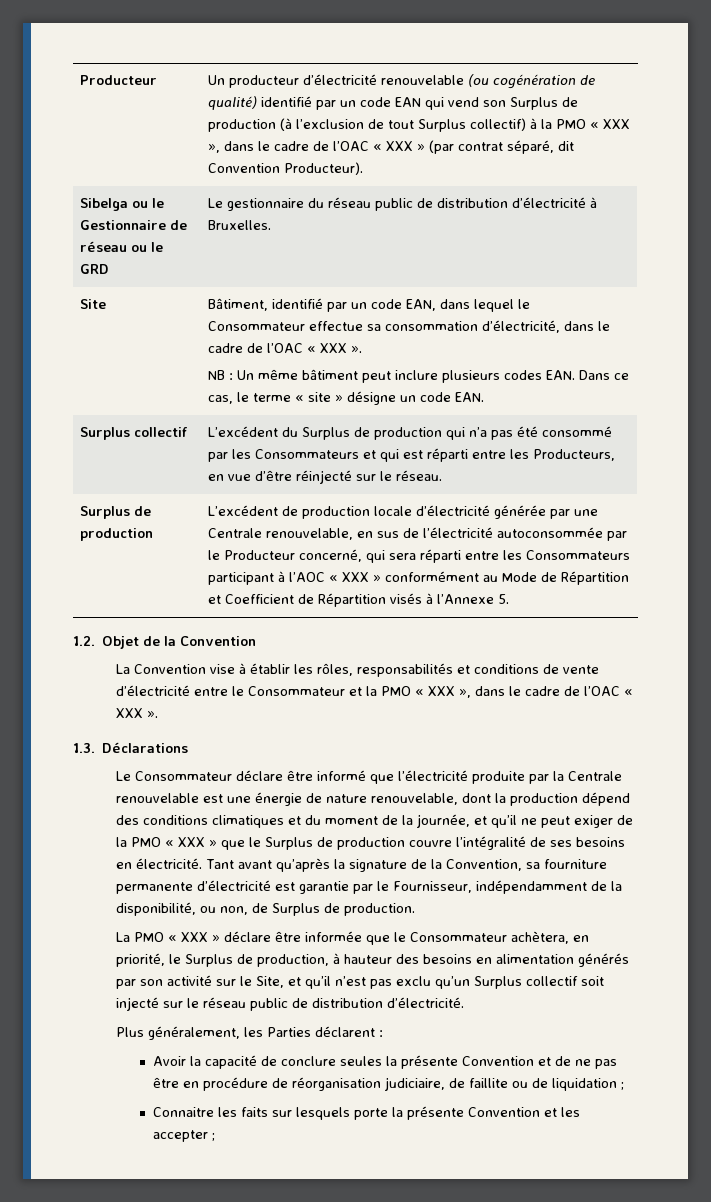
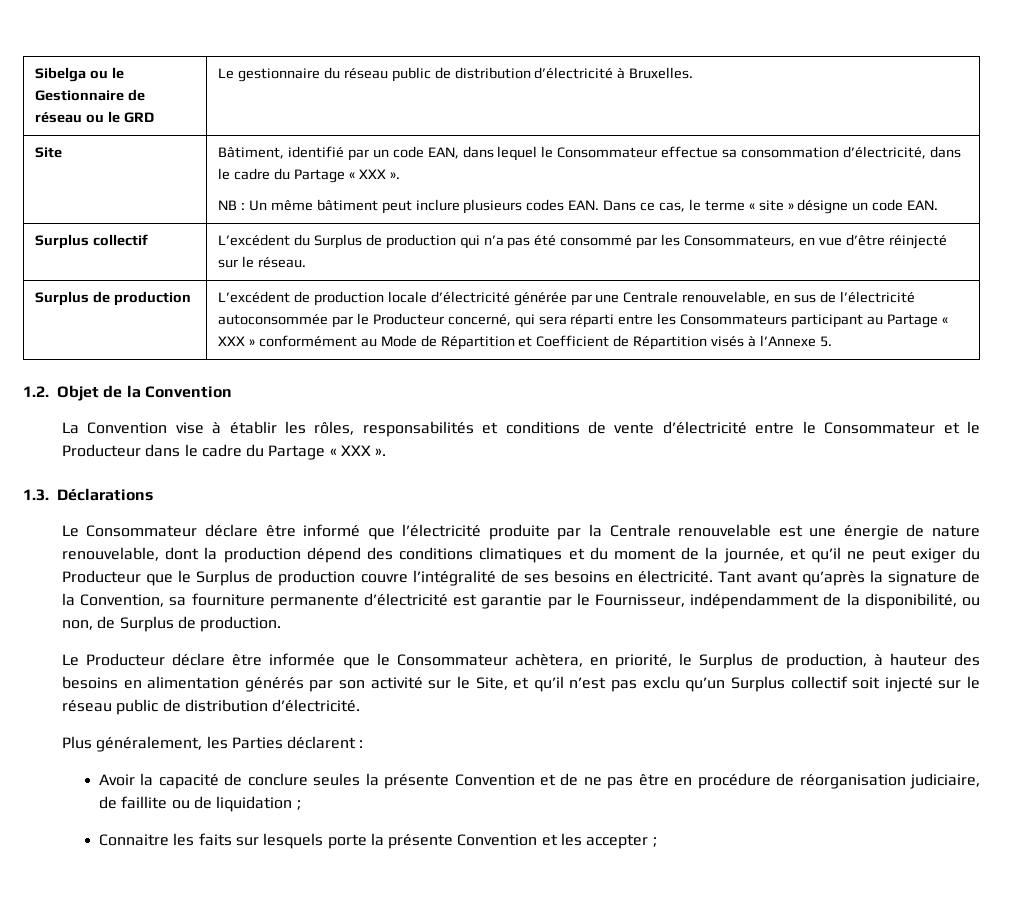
- Producteur | Un producteur d’électricité renouvelable (ou cogénération de qualité) identifié par un code EAN qui vend son Surplus de production (à l’exclusion de tout Surplus collectif) à la PMO « XXX », dans le cadre de l’OAC « XXX » (par contrat séparé, dit Convention Producteur).
- Bâtiment, identifié par un code EAN, dans lequel le Consommateur effectue sa consommation d’électricité, dans le cadre de l’OAC « XXX ».
+ Bâtiment, identifié par un code EAN, dans lequel le Consommateur effectue sa consommation d’électricité, dans le cadre du Partage « XXX ».
- Surplus collectif | L’excédent du Surplus de production qui n’a pas été consommé par les Consommateurs et qui est réparti entre les Producteurs, en vue d’être réinjecté sur le réseau.
+ Surplus collectif | L’excédent du Surplus de production qui n’a pas été consommé par les Consommateurs, en vue d’être réinjecté sur le réseau.
- L’excédent de production locale d’électricité générée par une Centrale renouvelable, en sus de l’électricité autoconsommée par le Producteur concerné, qui sera réparti entre les Consommateurs participant à l’AOC « XXX » conformément au Mode de Répartition et Coefficient de Répartition visés à l’Annexe 5.
+ L’excédent de production locale d’électricité générée par une Centrale renouvelable, en sus de l’électricité autoconsommée par le Producteur concerné, qui sera réparti entre les Consommateurs participant au Partage « XXX » conformément au Mode de Répartition et Coefficient de Répartition visés à l’Annexe 5.
- La Convention vise à établir les rôles, responsabilités et conditions de vente d’électricité entre le Consommateur et la PMO « XXX », dans le cadre de l’OAC « XXX ».
+ La Convention vise à établir les rôles, responsabilités et conditions de vente d’électricité entre le Consommateur et le Producteur dans le cadre du Partage « XXX ».
- Le Consommateur déclare être informé que l’électricité produite par la Centrale renouvelable est une énergie de nature renouvelable, dont la production dépend des conditions climatiques et du moment de la journée, et qu’il ne peut exiger de la PMO « XXX » que le Surplus de production couvre l’intégralité de ses besoins en électricité.
+ Le Consommateur déclare être informé que l’électricité produite par la Centrale renouvelable est une énergie de nature renouvelable, dont la production dépend des conditions climatiques et du moment de la journée, et qu’il ne peut exiger du Producteur que le Surplus de production couvre l’intégralité de ses besoins en électricité.
- La PMO « XXX » déclare être informée que le Consommateur achètera, en priorité, le Surplus de production, à hauteur des besoins en alimentation générés par son activité sur le Site, et qu’il n’est pas exclu qu’un Surplus collectif soit injecté sur le réseau public de distribution d’électricité.
+ Le Producteur déclare être informée que le Consommateur achètera, en priorité, le Surplus de production, à hauteur des besoins en alimentation générés par son activité sur le Site, et qu’il n’est pas exclu qu’un Surplus collectif soit injecté sur le réseau public de distribution d’électricité.

